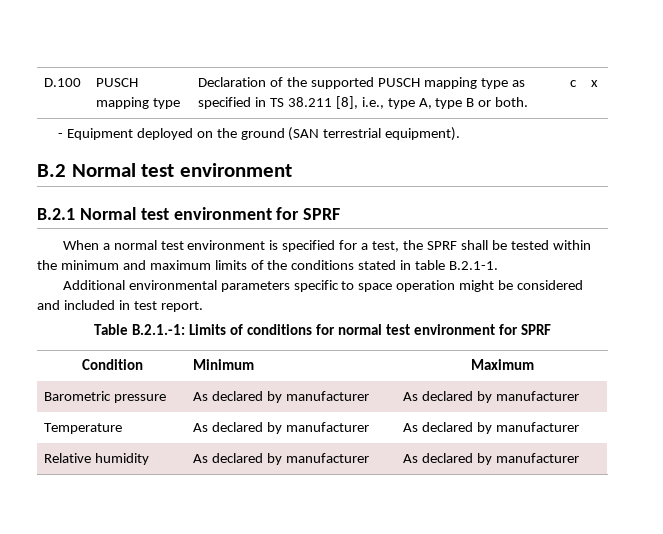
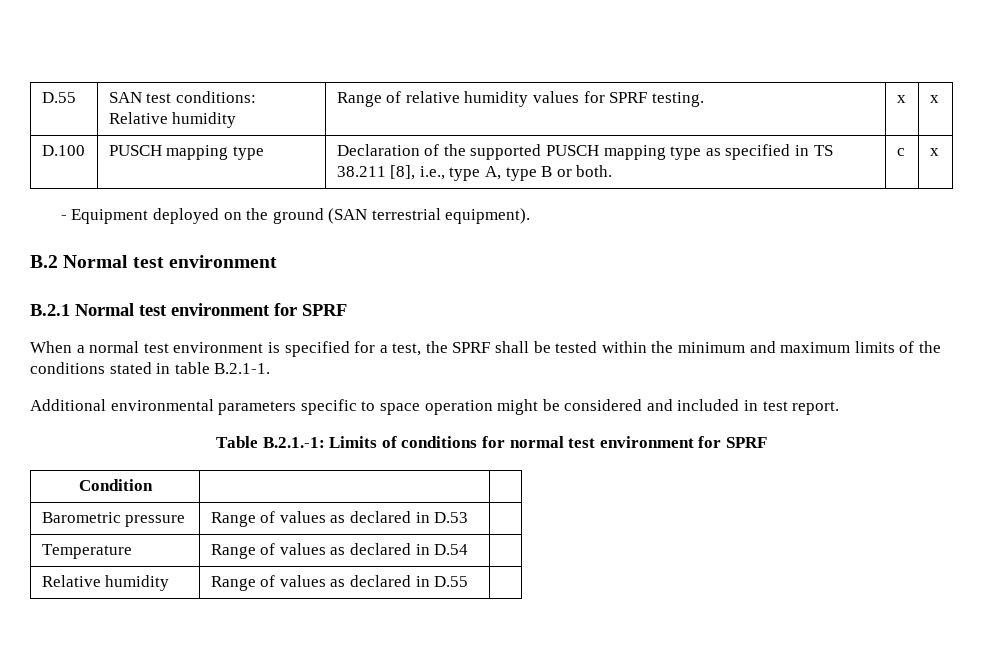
+ D.55 | SAN test conditions: Relative humidity | Range of relative humidity values for SPRF testing. | x | x
- Condition | Minimum | Maximum
+ Condition | |
- Barometric pressure | As declared by manufacturer | As declared by manufacturer
- Temperature | As declared by manufacturer | As declared by manufacturer
- Relative humidity | As declared by manufacturer | As declared by manufacturer
+ Barometric pressure | Range of values as declared in D.53 |
+ Temperature | Range of values as declared in D.54 |
+ Relative humidity | Range of values as declared in D.55 |

